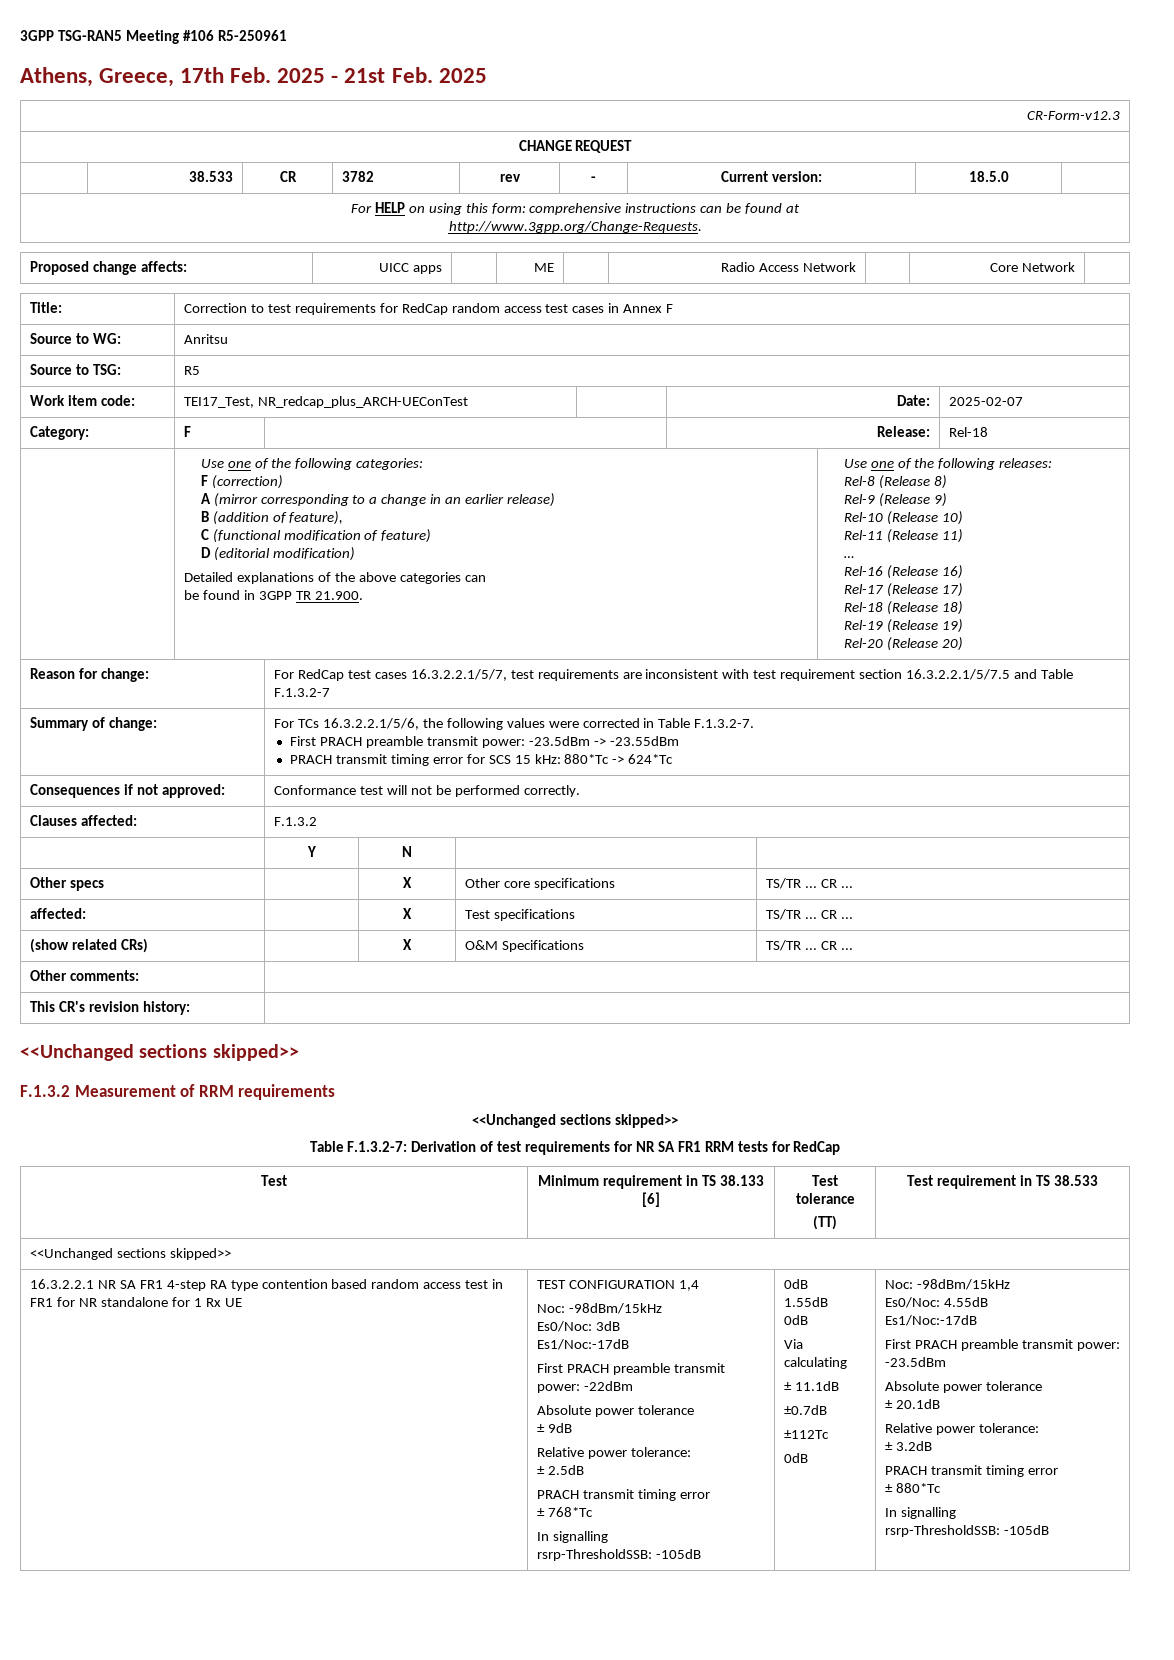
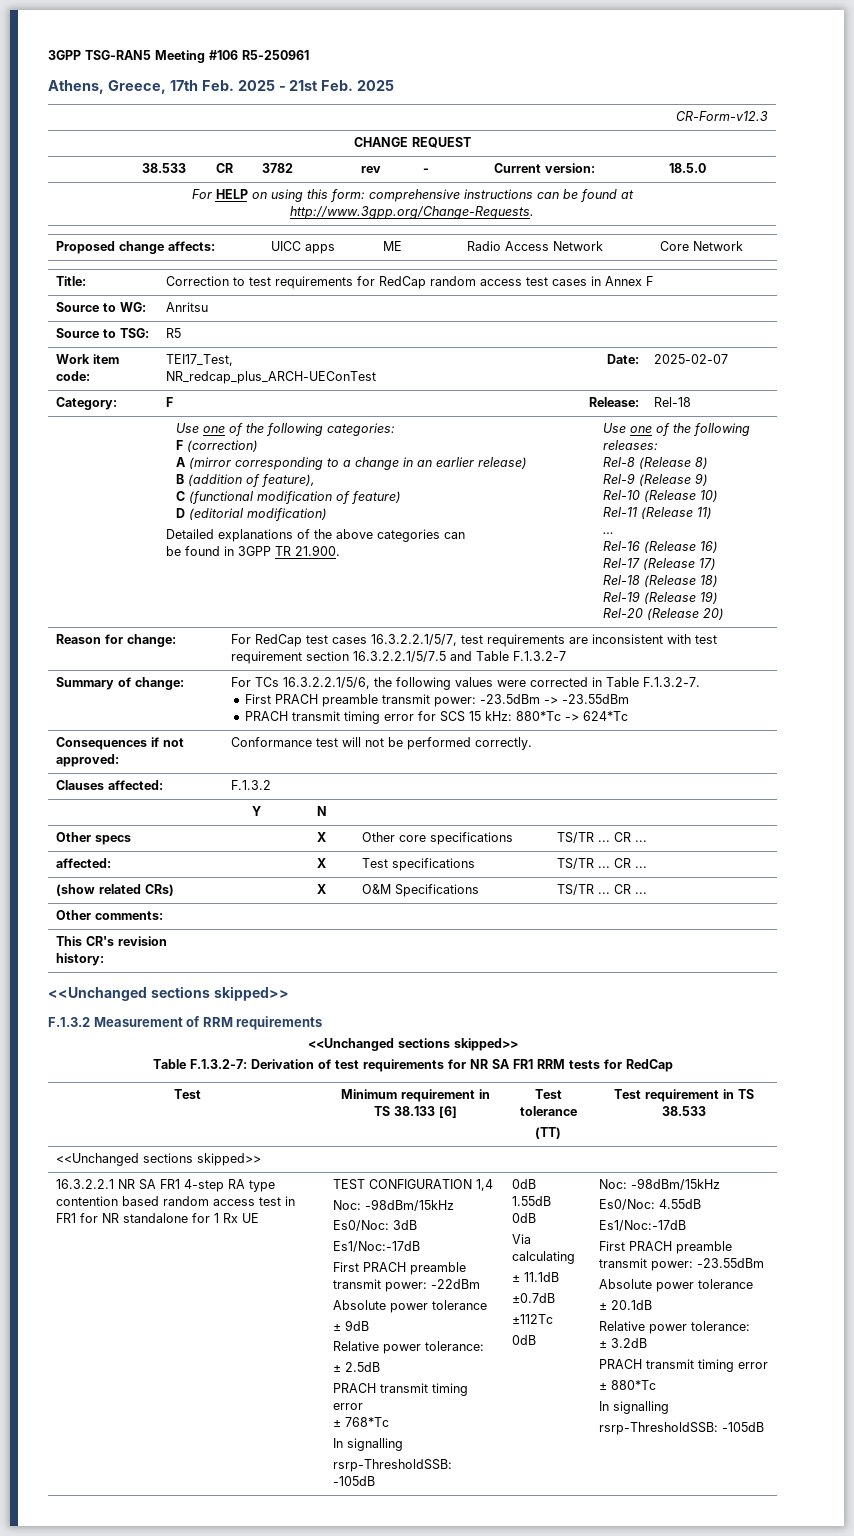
  Es0/Noc: 4.55dB
  Es1/Noc:-17dB
- First PRACH preamble transmit power: -23.5dBm
+ First PRACH preamble transmit power: -23.55dBm

